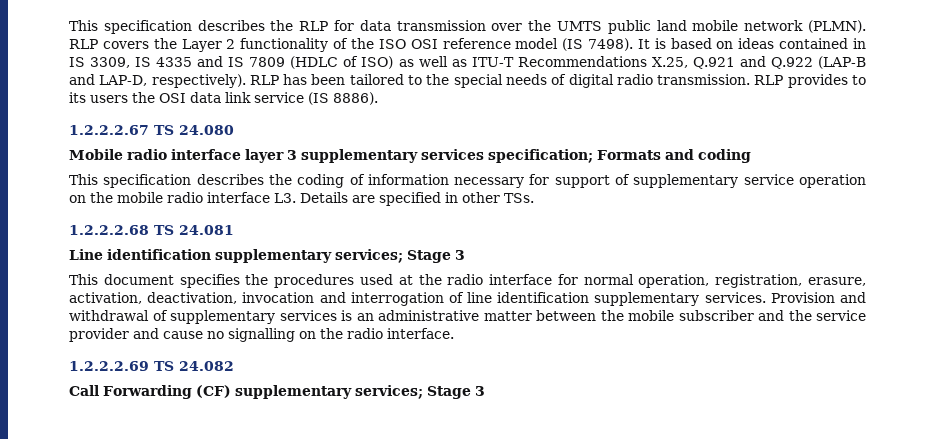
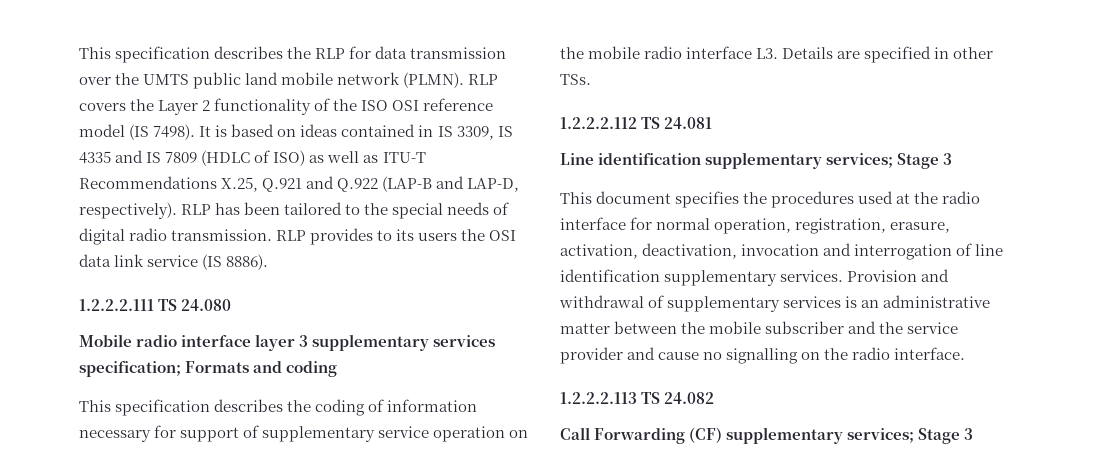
- 1.2.2.2.67 TS 24.080
+ 1.2.2.2.111 TS 24.080
- 1.2.2.2.68 TS 24.081
+ 1.2.2.2.112 TS 24.081
- 1.2.2.2.69 TS 24.082
+ 1.2.2.2.113 TS 24.082

